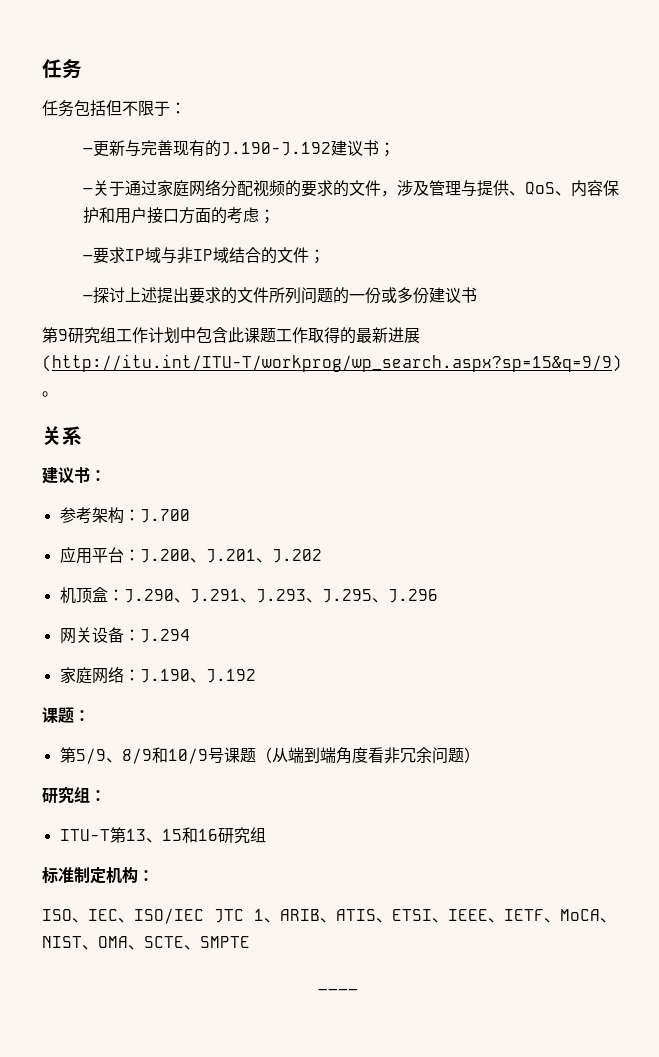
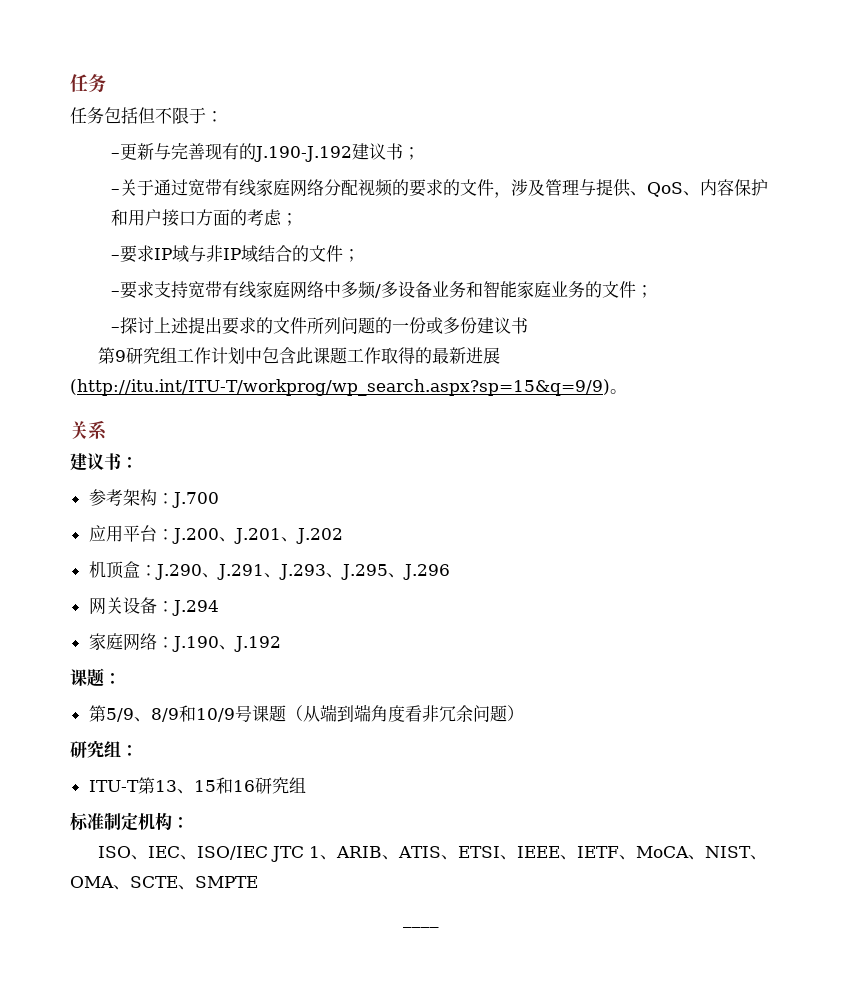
- –关于通过家庭网络分配视频的要求的文件，涉及管理与提供、QoS、内容保护和用户接口方面的考虑；
+ –关于通过宽带有线家庭网络分配视频的要求的文件，涉及管理与提供、QoS、内容保护和用户接口方面的考虑；
+ –要求支持宽带有线家庭网络中多频/多设备业务和智能家庭业务的文件；

